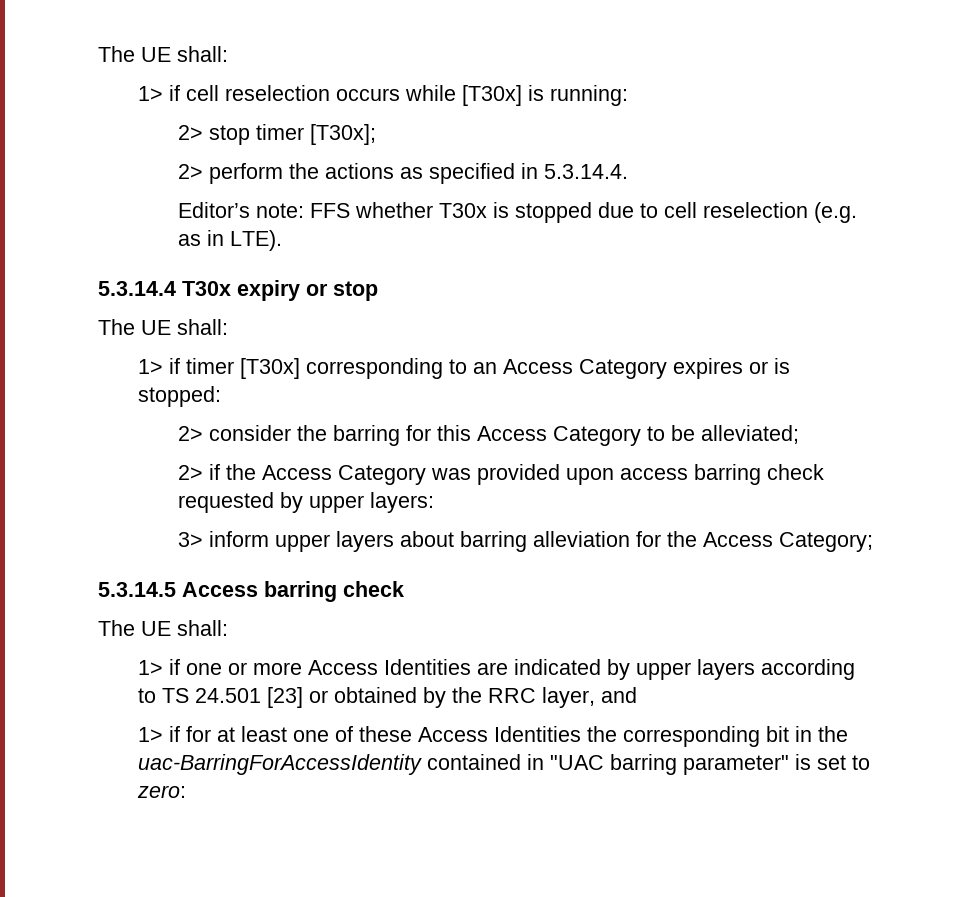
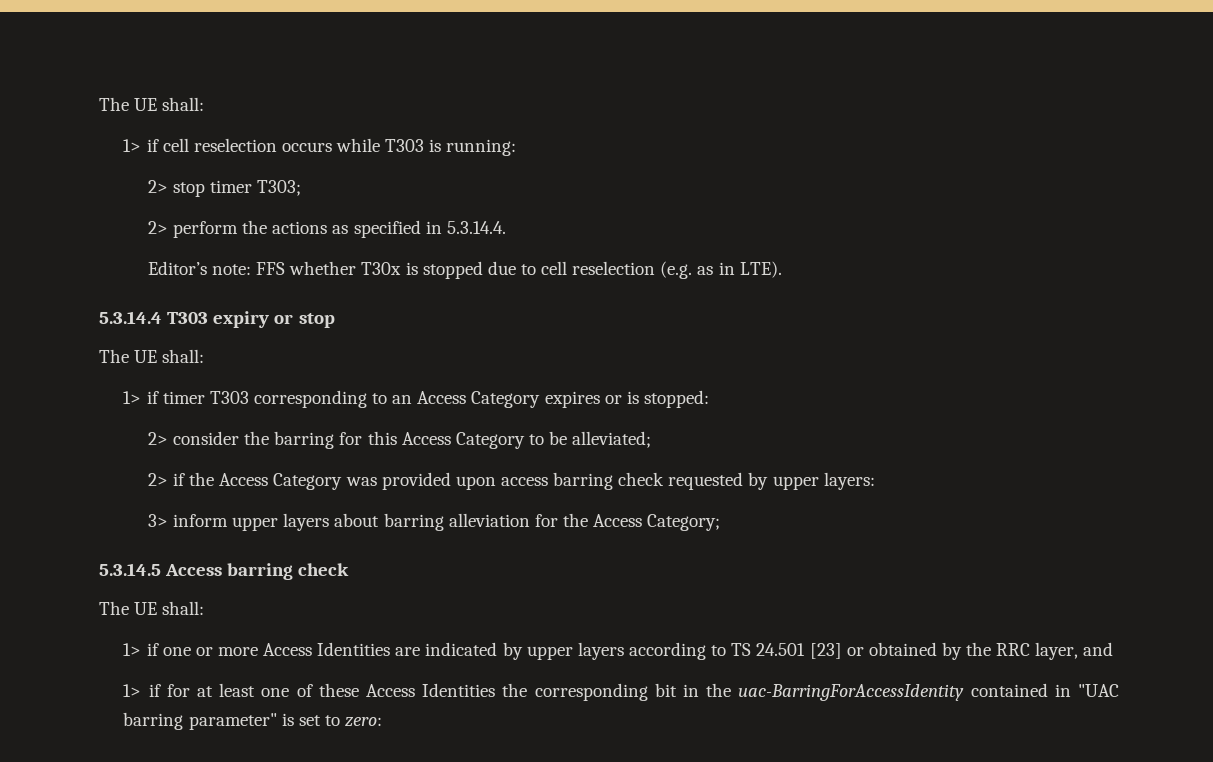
- 1> if cell reselection occurs while [T30x] is running:
+ 1> if cell reselection occurs while T303 is running:
- 2> stop timer [T30x];
+ 2> stop timer T303;
- 5.3.14.4 T30x expiry or stop
+ 5.3.14.4 T303 expiry or stop
- 1> if timer [T30x] corresponding to an Access Category expires or is stopped:
+ 1> if timer T303 corresponding to an Access Category expires or is stopped:

